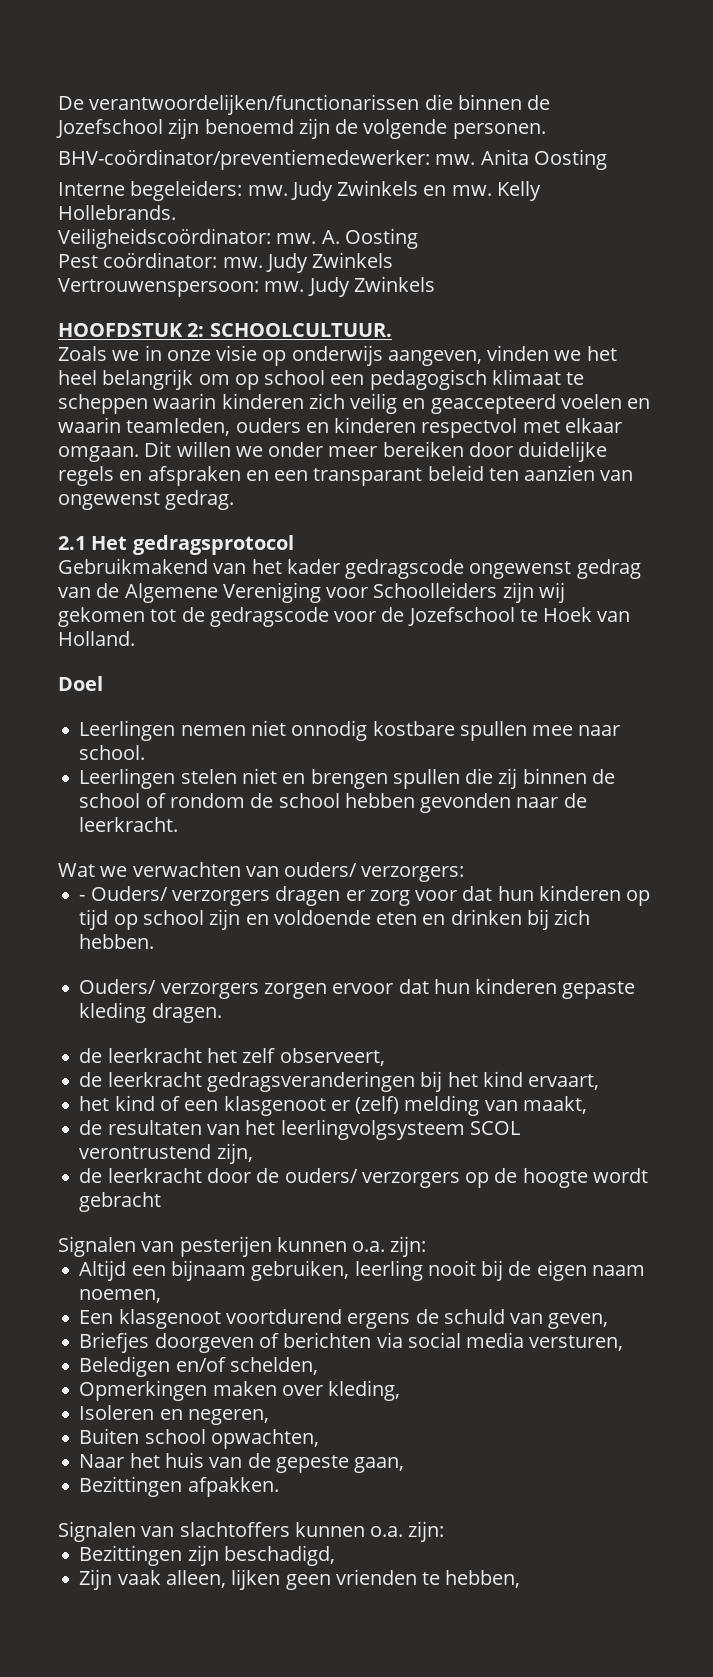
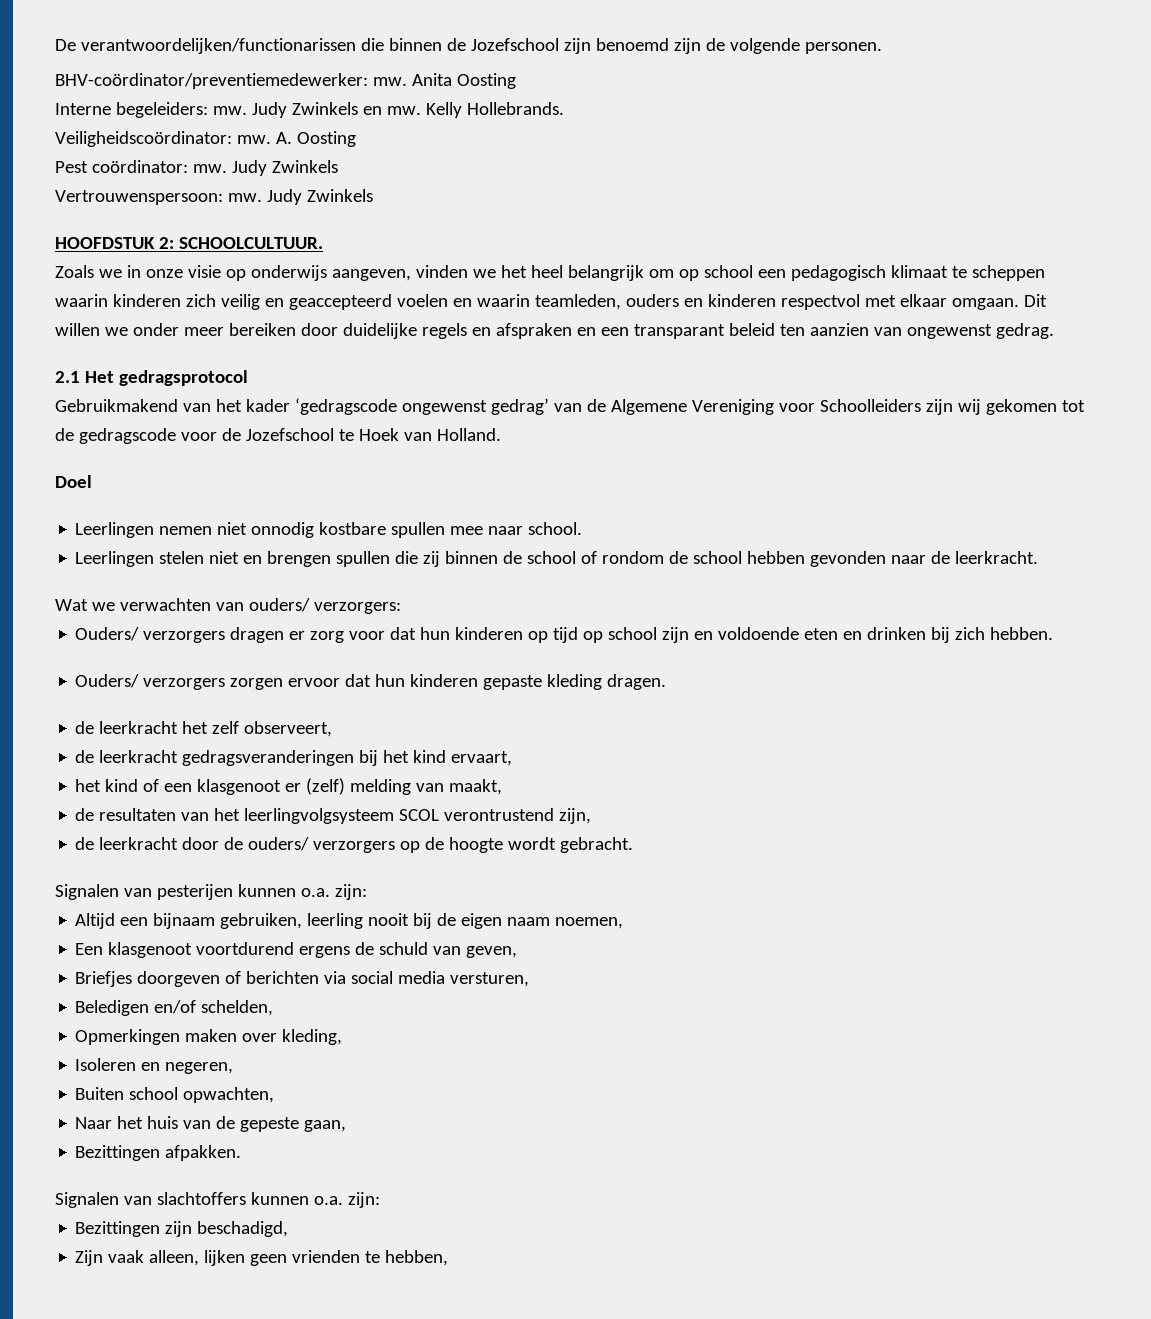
- Gebruikmakend van het kader gedragscode ongewenst gedrag van de Algemene Vereniging voor Schoolleiders zijn wij gekomen tot de gedragscode voor de Jozefschool te Hoek van Holland.
+ Gebruikmakend van het kader ‘gedragscode ongewenst gedrag’ van de Algemene Vereniging voor Schoolleiders zijn wij gekomen tot de gedragscode voor de Jozefschool te Hoek van Holland.
- - Ouders/ verzorgers dragen er zorg voor dat hun kinderen op tijd op school zijn en voldoende eten en drinken bij zich hebben.
+ Ouders/ verzorgers dragen er zorg voor dat hun kinderen op tijd op school zijn en voldoende eten en drinken bij zich hebben.
- de leerkracht door de ouders/ verzorgers op de hoogte wordt gebracht
+ de leerkracht door de ouders/ verzorgers op de hoogte wordt gebracht.

